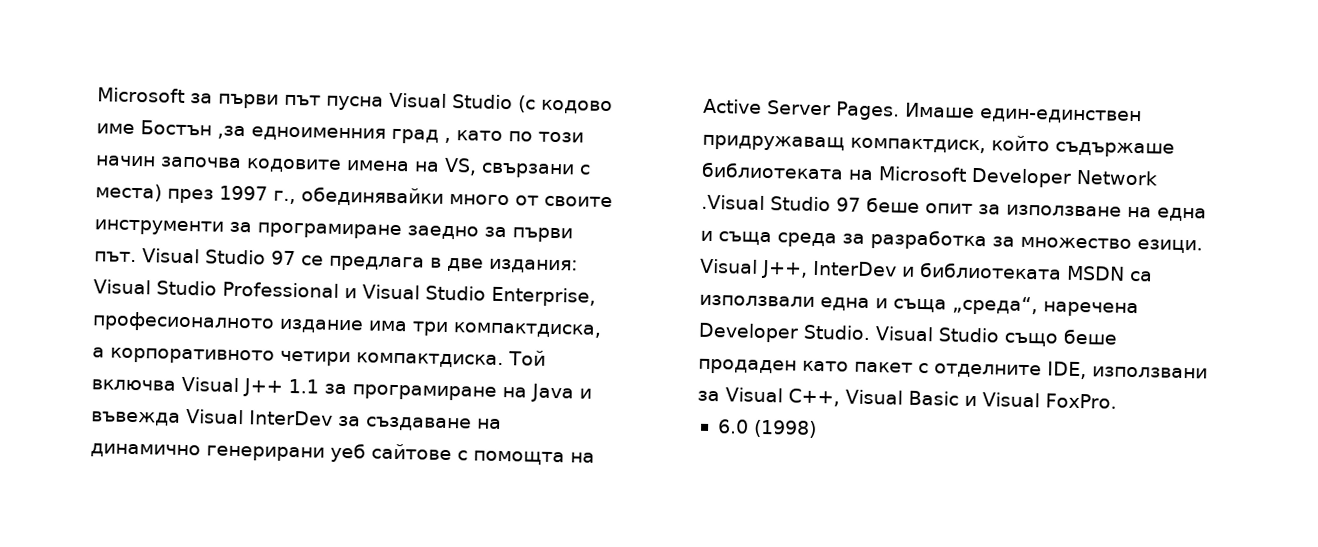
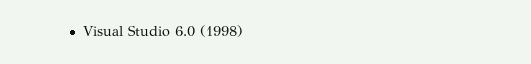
- Microsoft за първи път пусна Visual Studio (с кодово име Бостън ,за едноименния град , като по този начин започва кодовите имена на VS, свързани с места) през 1997 г., обединявайки много от своите инструменти за програмиране заедно за първи път. Visual Studio 97 се предлага в две издания: Visual Studio Professional и Visual Studio Enterprise, професионалното издание има три компактдиска, а корпоративното четири компактдиска. Той включва Visual J++ 1.1 за програмиране на Java и въвежда Visual InterDev за създаване на динамично генерирани уеб сайтове с помощта на Active Server Pages. Имаше един-единствен придружаващ компактдиск, който съдържаше библиотеката на Microsoft Developer Network .Visual Studio 97 беше опит за използване на една и съща среда за разработка за множество езици. Visual J++, InterDev и библиотеката MSDN са използвали една и съща „среда“, наречена Developer Studio. Visual Studio също беше продаден като пакет с отделните IDE, използвани за Visual C++, Visual Basic и Visual FoxPro.
- 6.0 (1998)
+ Visual Studio 6.0 (1998)

